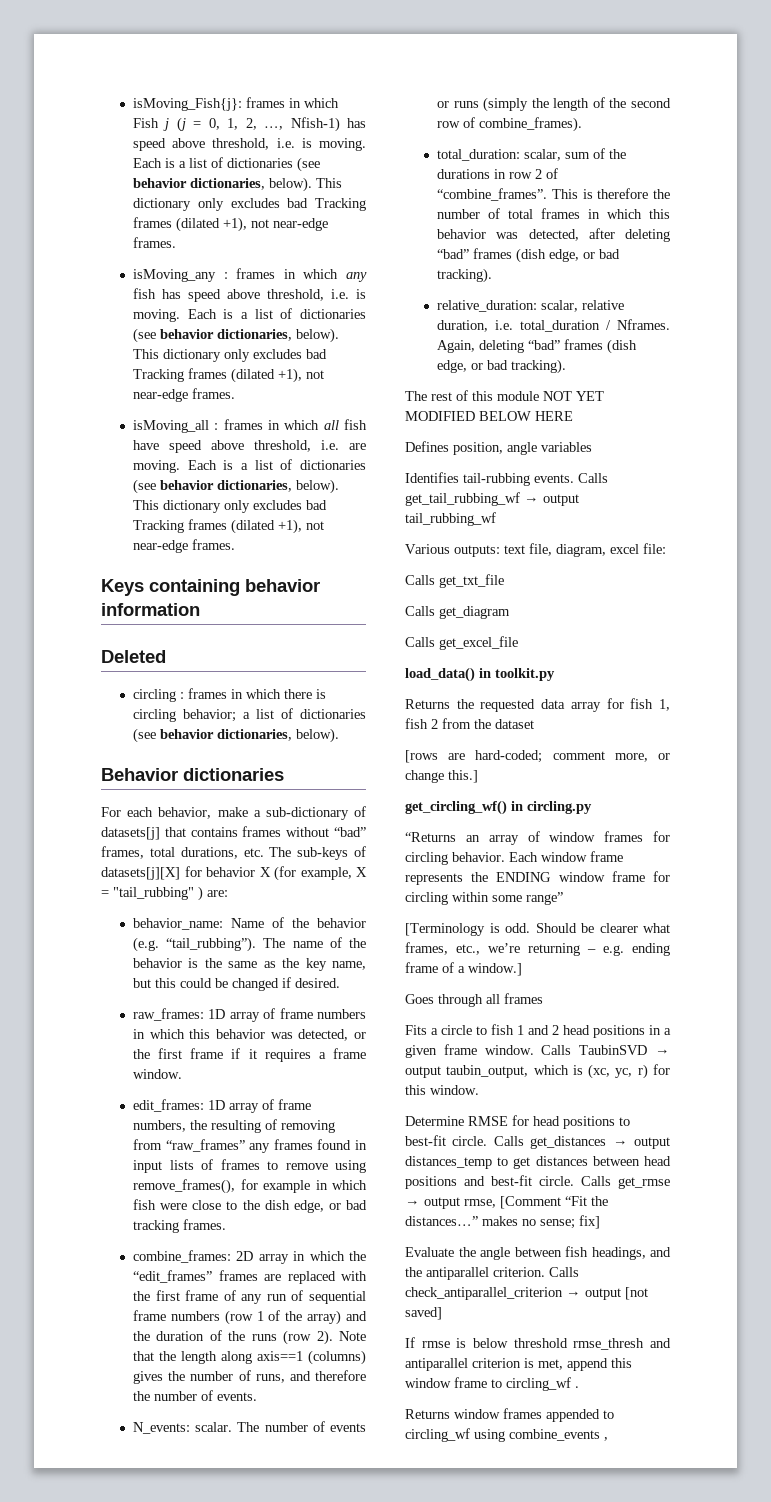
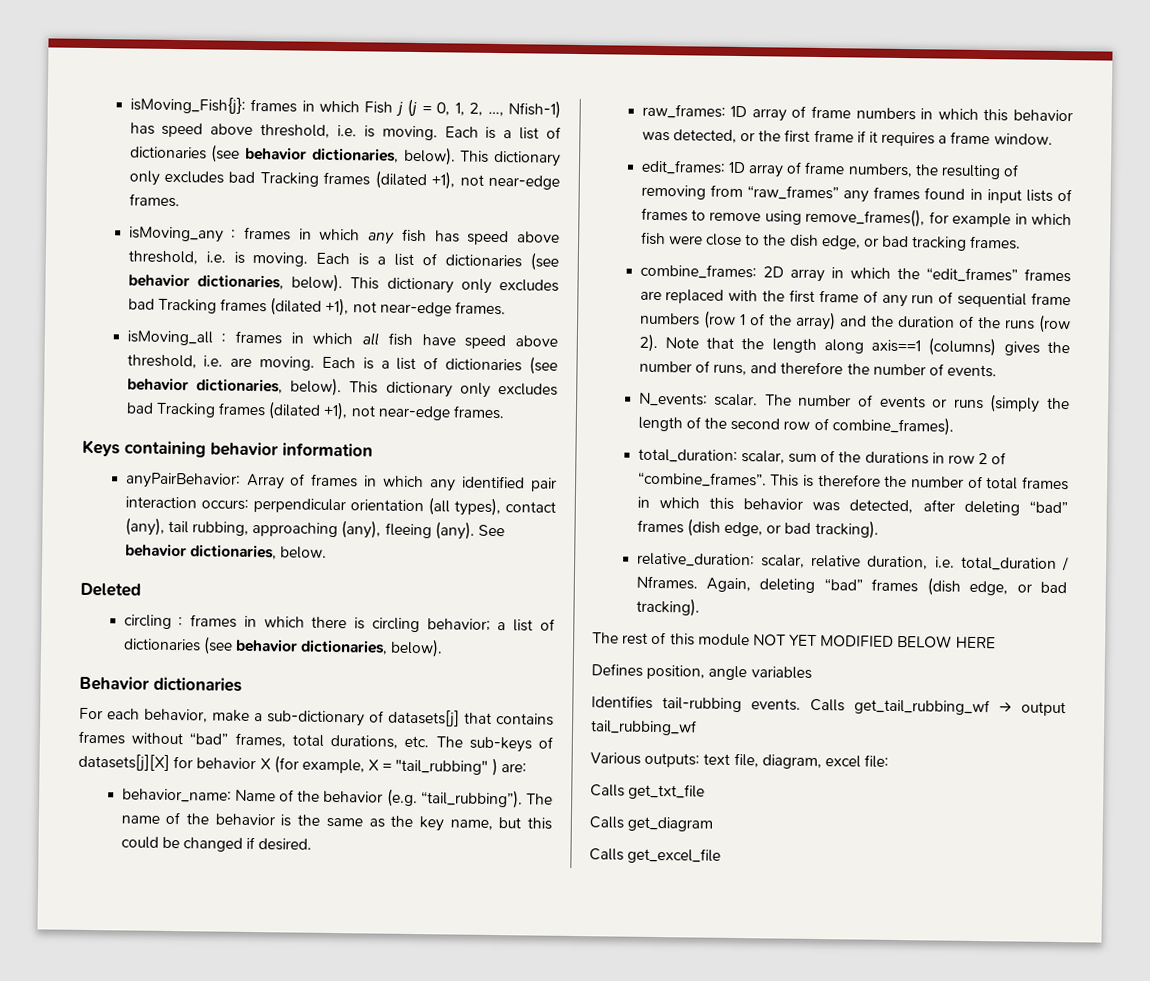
+ anyPairBehavior: Array of frames in which any identified pair interaction occurs: perpendicular orientation (all types), contact (any), tail rubbing, approaching (any), fleeing (any). See behavior dictionaries, below.
- load_data() in toolkit.py
- Returns the requested data array for fish 1, fish 2 from the dataset
- [rows are hard-coded; comment more, or change this.]
- get_circling_wf() in circling.py
- “Returns an array of window frames for circling behavior. Each window frame represents the ENDING window frame for circling within some range”
- [Terminology is odd. Should be clearer what frames, etc., we’re returning – e.g. ending frame of a window.]
- Goes through all frames
- Fits a circle to fish 1 and 2 head positions in a given frame window. Calls TaubinSVD → output taubin_output, which is (xc, yc, r) for this window.
- Determine RMSE for head positions to best-fit circle. Calls get_distances → output distances_temp to get distances between head positions and best-fit circle. Calls get_rmse → output rmse, [Comment “Fit the distances…” makes no sense; fix]
- Evaluate the angle between fish headings, and the antiparallel criterion. Calls check_antiparallel_criterion → output [not saved]
- If rmse is below threshold rmse_thresh and antiparallel criterion is met, append this window frame to circling_wf .
- Returns window frames appended to circling_wf using combine_events ,

